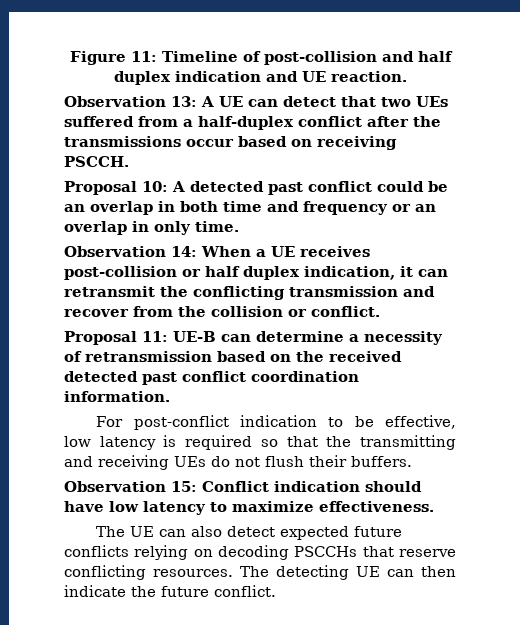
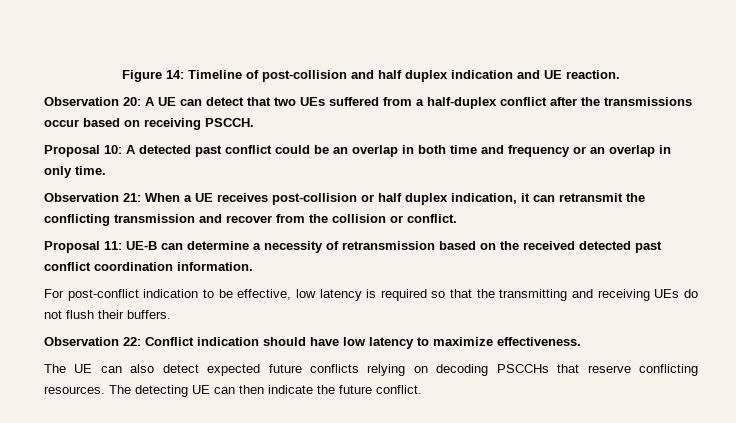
- Figure 11: Timeline of post-collision and half duplex indication and UE reaction.
+ Figure 14: Timeline of post-collision and half duplex indication and UE reaction.
- Observation 13: A UE can detect that two UEs suffered from a half-duplex conflict after the transmissions occur based on receiving PSCCH.
+ Observation 20: A UE can detect that two UEs suffered from a half-duplex conflict after the transmissions occur based on receiving PSCCH.
- Observation 14: When a UE receives post-collision or half duplex indication, it can retransmit the conflicting transmission and recover from the collision or conflict.
+ Observation 21: When a UE receives post-collision or half duplex indication, it can retransmit the conflicting transmission and recover from the collision or conflict.
- Observation 15: Conflict indication should have low latency to maximize effectiveness.
+ Observation 22: Conflict indication should have low latency to maximize effectiveness.

